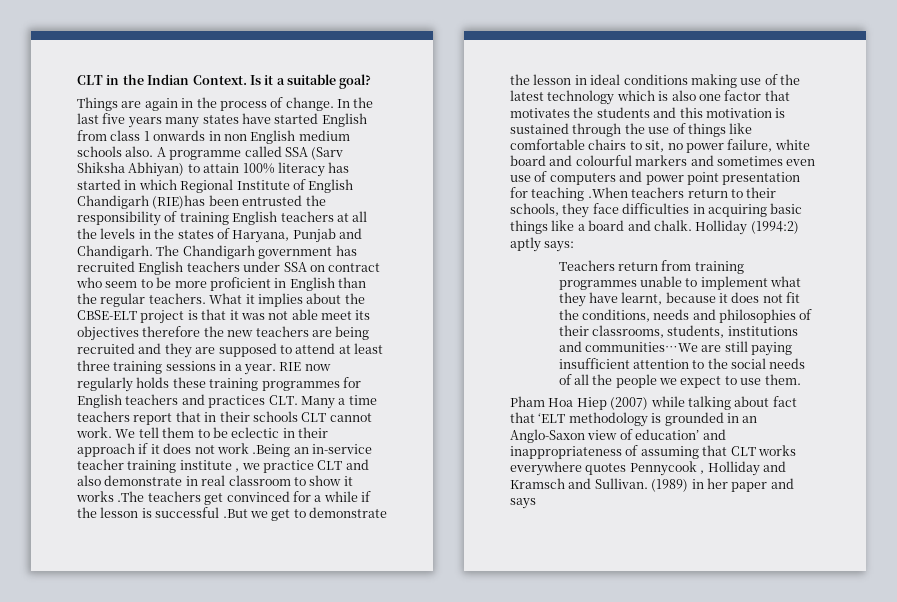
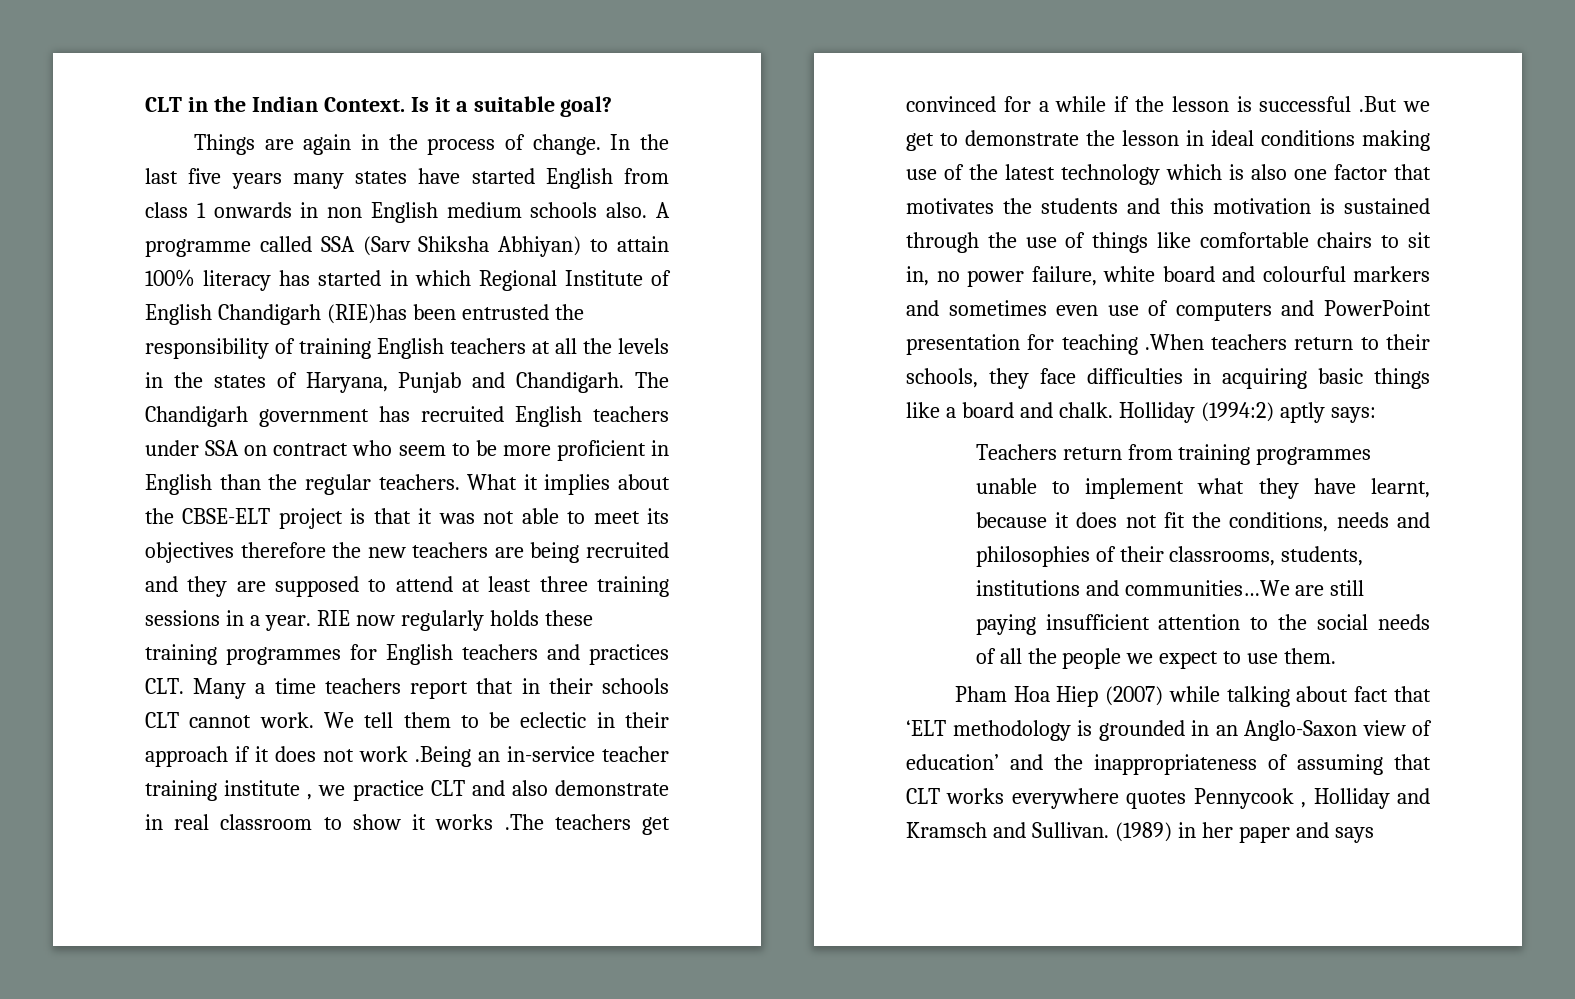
- What it implies about the CBSE-ELT project is that it was not able meet its objectives therefore the new teachers are being recruited and they are supposed to attend at least three training sessions in a year.
+ What it implies about the CBSE-ELT project is that it was not able to meet its objectives therefore the new teachers are being recruited and they are supposed to attend at least three training sessions in a year.
- We tell them to be eclectic in their approach if it does not work .Being an in-service teacher training institute , we practice CLT and also demonstrate in real classroom to show it works .The teachers get convinced for a while if the lesson is successful .But we get to demonstrate the lesson in ideal conditions making use of the latest technology which is also one factor that motivates the students and this motivation is sustained through the use of things like comfortable chairs to sit, no power failure, white board and colourful markers and sometimes even use of computers and power point presentation for teaching .When teachers return to their schools, they face difficulties in acquiring basic things like a board and chalk.
+ We tell them to be eclectic in their approach if it does not work .Being an in-service teacher training institute , we practice CLT and also demonstrate in real classroom to show it works .The teachers get convinced for a while if the lesson is successful .But we get to demonstrate the lesson in ideal conditions making use of the latest technology which is also one factor that motivates the students and this motivation is sustained through the use of things like comfortable chairs to sit in, no power failure, white board and colourful markers and sometimes even use of computers and PowerPoint presentation for teaching .When teachers return to their schools, they face difficulties in acquiring basic things like a board and chalk.
- Pham Hoa Hiep (2007) while talking about fact that ‘ELT methodology is grounded in an Anglo-Saxon view of education’ and inappropriateness of assuming that CLT works everywhere quotes Pennycook , Holliday and Kramsch and Sullivan.
+ Pham Hoa Hiep (2007) while talking about fact that ‘ELT methodology is grounded in an Anglo-Saxon view of education’ and the inappropriateness of assuming that CLT works everywhere quotes Pennycook , Holliday and Kramsch and Sullivan.

